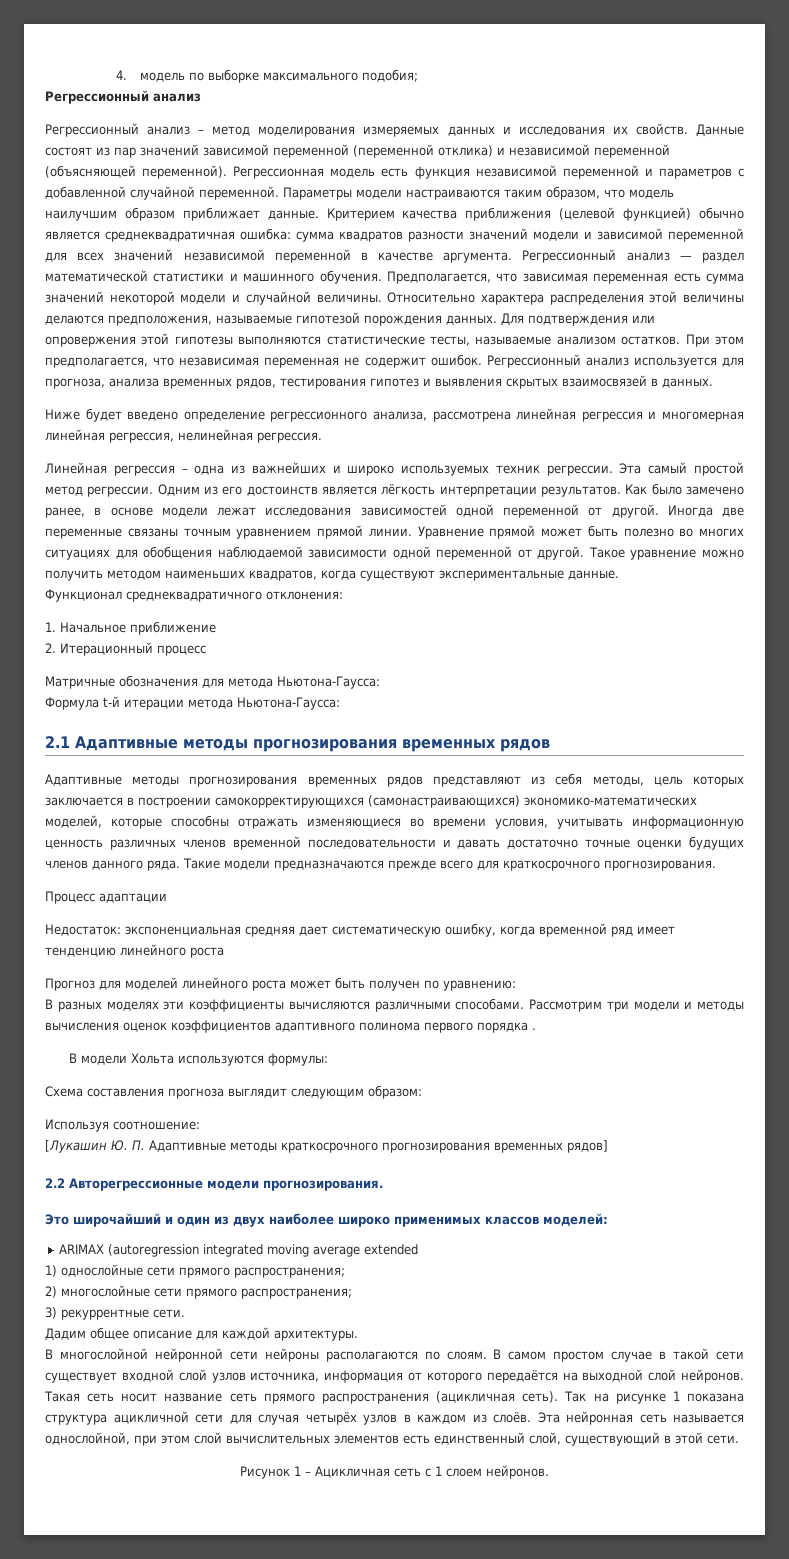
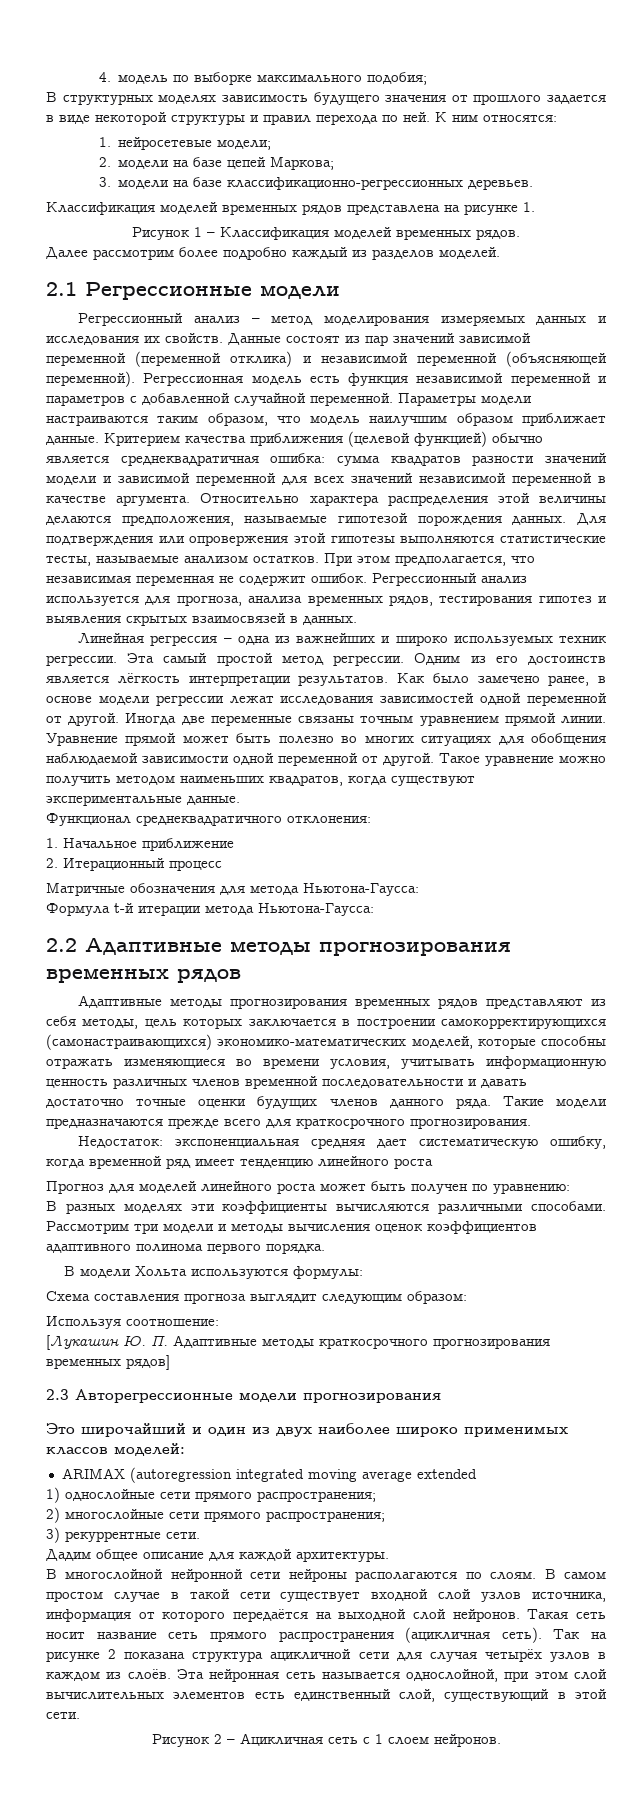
  4. модель по выборке максимального подобия;
- Регрессионный анализ
+ В структурных моделях зависимость будущего значения от прошлого задается в виде некоторой структуры и правил перехода по ней. К ним относятся:
+ 1. нейросетевые модели;
+ 2. модели на базе цепей Маркова;
+ 3. модели на базе классификационно-регрессионных деревьев.
+ Классификация моделей временных рядов представлена на рисунке 1.
+ Рисунок 1 – Классификация моделей временных рядов.
+ Далее рассмотрим более подробно каждый из разделов моделей.
+ 2.1 Регрессионные модели
- Регрессионный анализ — раздел математической статистики и машинного обучения. Предполагается, что зависимая переменная есть сумма значений некоторой модели и случайной величины.
- Ниже будет введено определение регрессионного анализа, рассмотрена линейная регрессия и многомерная линейная регрессия, нелинейная регрессия.
- Как было замечено ранее, в основе модели лежат исследования зависимостей одной переменной от другой.
+ Как было замечено ранее, в основе модели регрессии лежат исследования зависимостей одной переменной от другой.
- 2.1 Адаптивные методы прогнозирования временных рядов
+ 2.2 Адаптивные методы прогнозирования временных рядов
- Процесс адаптации
- Рассмотрим три модели и методы вычисления оценок коэффициентов адаптивного полинома первого порядка .
+ Рассмотрим три модели и методы вычисления оценок коэффициентов адаптивного полинома первого порядка.
- 2.2 Авторегрессионные модели прогнозирования.
+ 2.3 Авторегрессионные модели прогнозирования
- Так на рисунке 1 показана структура ацикличной сети для случая четырёх узлов в каждом из слоёв.
+ Так на рисунке 2 показана структура ацикличной сети для случая четырёх узлов в каждом из слоёв.
- Рисунок 1 – Ацикличная сеть с 1 слоем нейронов.
+ Рисунок 2 – Ацикличная сеть с 1 слоем нейронов.

